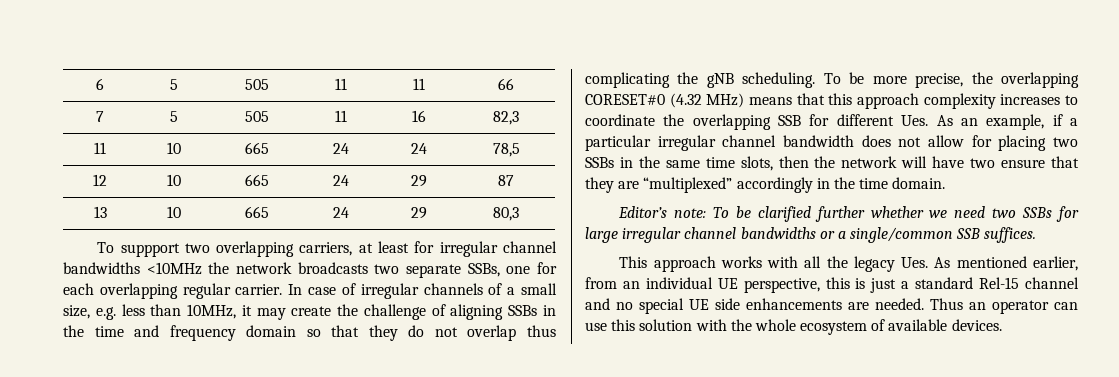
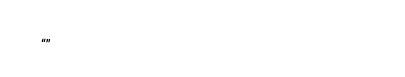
- 6 | 5 | 505 | 11 | 11 | 66
- 7 | 5 | 505 | 11 | 16 | 82,3
- 11 | 10 | 665 | 24 | 24 | 78,5
- 12 | 10 | 665 | 24 | 29 | 87
- 13 | 10 | 665 | 24 | 29 | 80,3
- To suppport two overlapping carriers, at least for irregular channel bandwidths <10MHz the network broadcasts two separate SSBs, one for each overlapping regular carrier. In case of irregular channels of a small size, e.g. less than 10MHz, it may create the challenge of aligning SSBs in the time and frequency domain so that they do not overlap thus complicating the gNB scheduling. To be more precise, the overlapping CORESET#0 (4.32 MHz) means that this approach complexity increases to coordinate the overlapping SSB for different Ues. As an example, if a particular irregular channel bandwidth does not allow for placing two SSBs in the same time slots, then the network will have two ensure that they are “multiplexed” accordingly in the time domain.
- Editor’s note: To be clarified further whether we need two SSBs for large irregular channel bandwidths or a single/common SSB suffices.
- This approach works with all the legacy Ues. As mentioned earlier, from an individual UE perspective, this is just a standard Rel-15 channel and no special UE side enhancements are needed. Thus an operator can use this solution with the whole ecosystem of available devices.
+ “”

